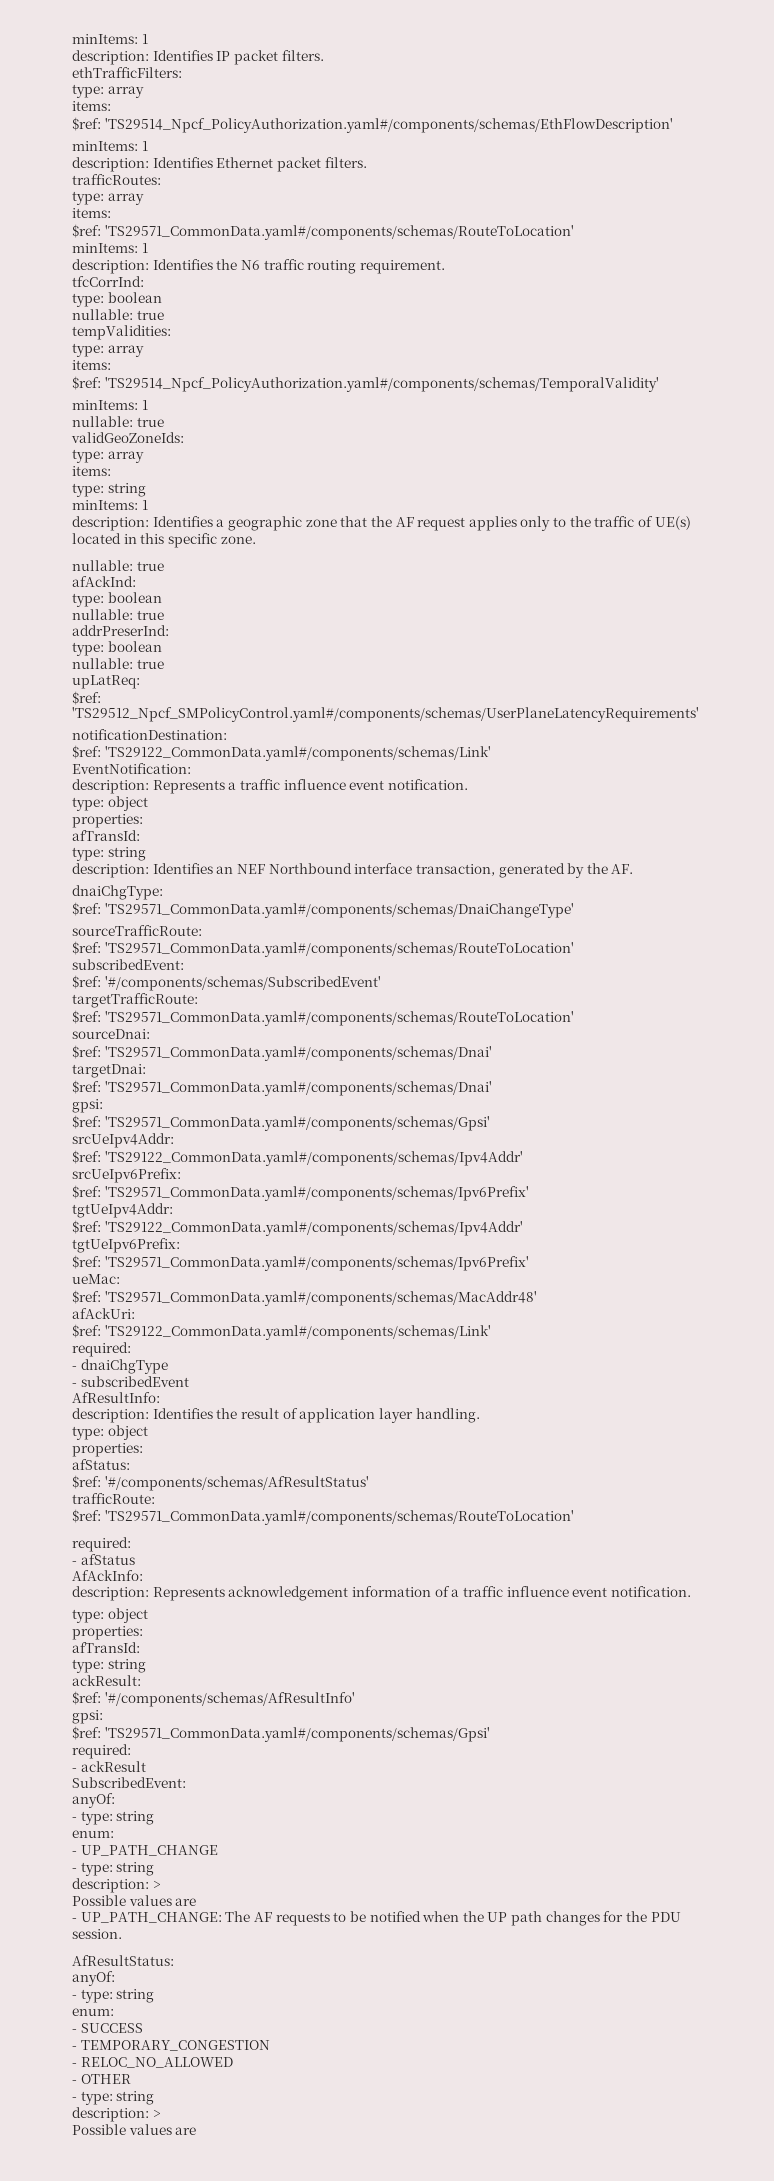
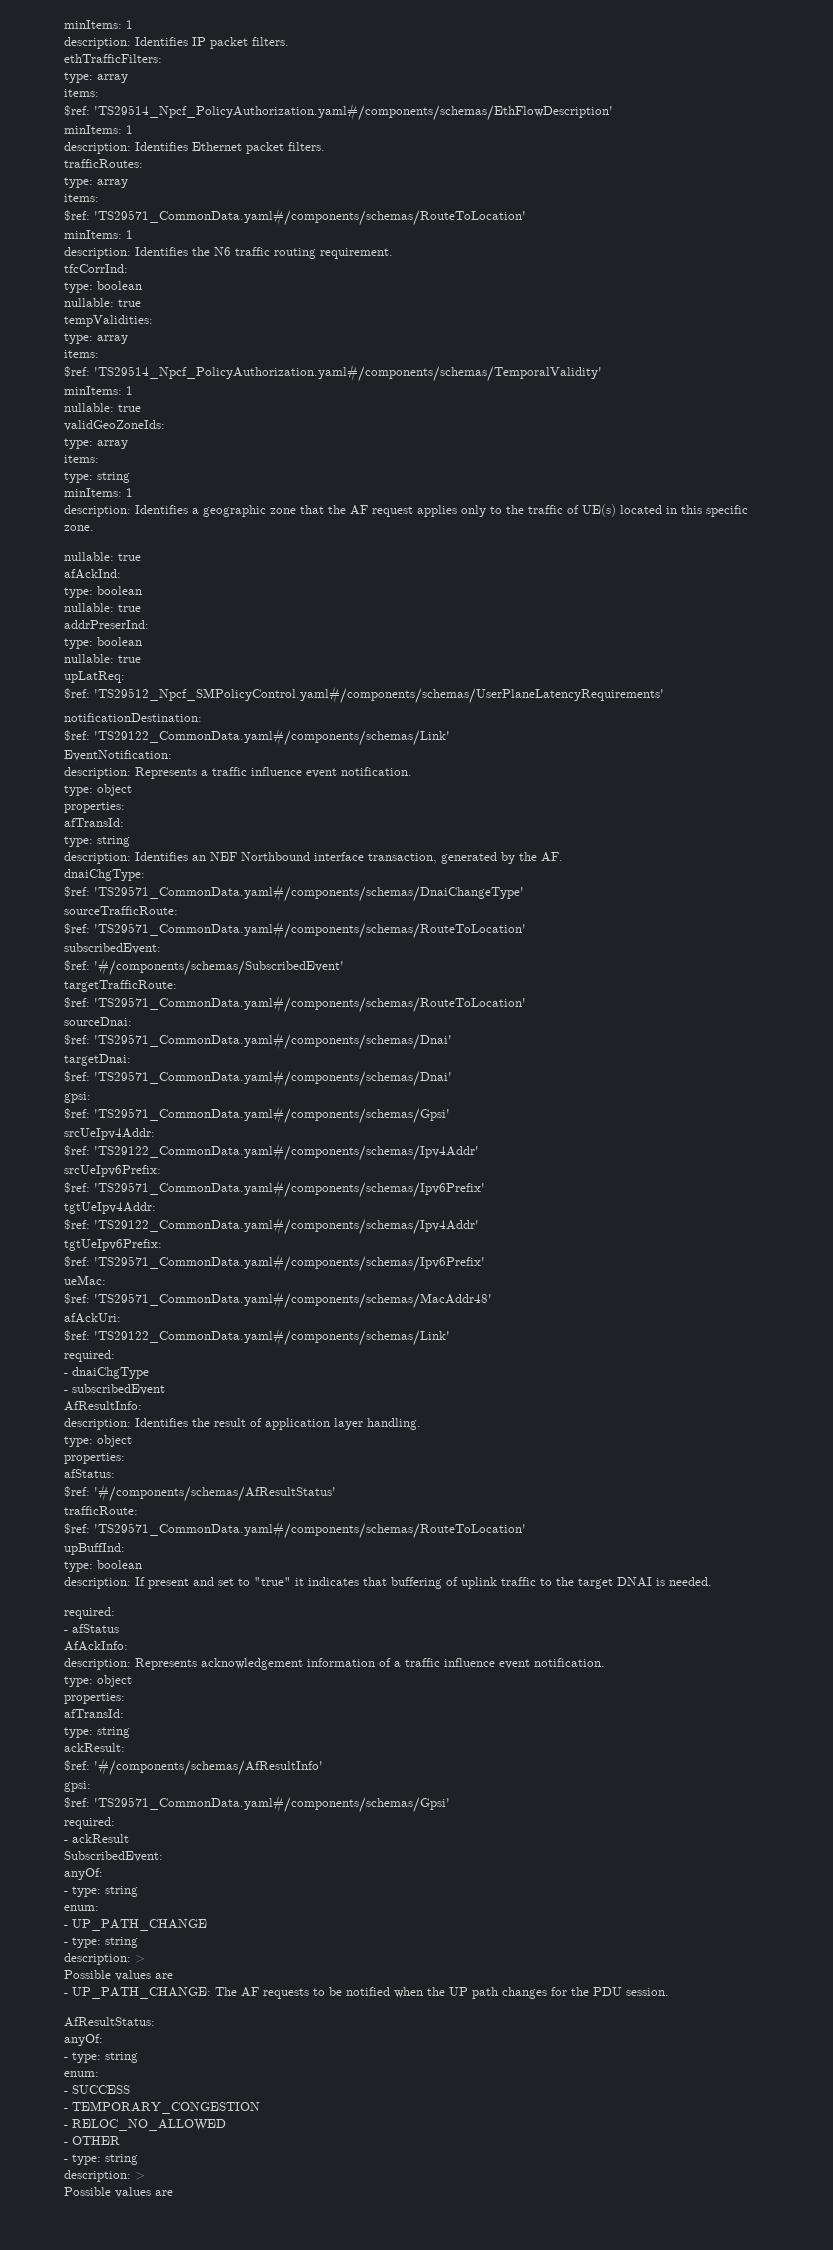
+ upBuffInd:
+ type: boolean
+ description: If present and set to "true" it indicates that buffering of uplink traffic to the target DNAI is needed.

